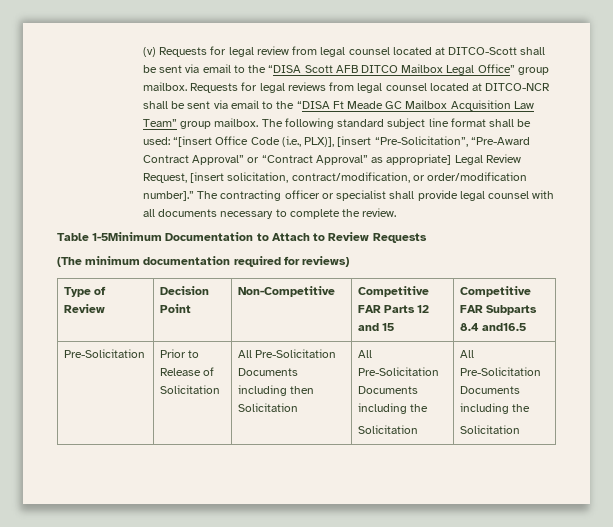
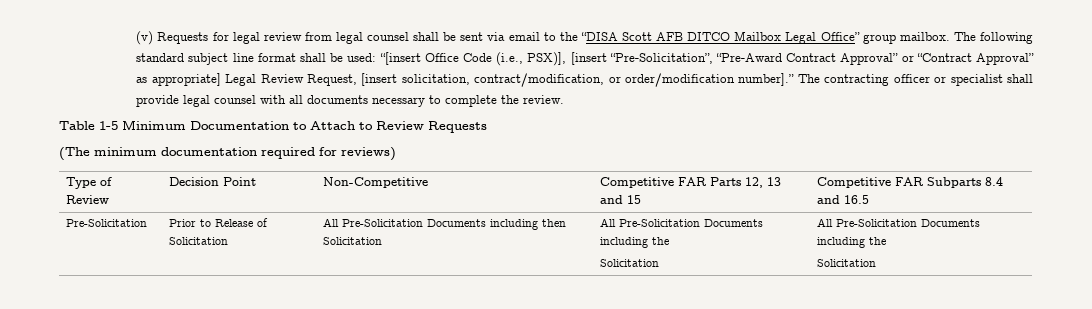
- (v) Requests for legal review from legal counsel located at DITCO-Scott shall be sent via email to the “DISA Scott AFB DITCO Mailbox Legal Office” group mailbox.
+ (v) Requests for legal review from legal counsel shall be sent via email to the “DISA Scott AFB DITCO Mailbox Legal Office” group mailbox.
- Requests for legal reviews from legal counsel located at DITCO-NCR shall be sent via email to the “DISA Ft Meade GC Mailbox Acquisition Law Team” group mailbox.
- The following standard subject line format shall be used: “[insert Office Code (i.e., PLX)], [insert “Pre-Solicitation”, “Pre-Award Contract Approval” or “Contract Approval” as appropriate] Legal Review Request, [insert solicitation, contract/modification, or order/modification number].”
+ The following standard subject line format shall be used: “[insert Office Code (i.e., PSX)], [insert “Pre-Solicitation”, “Pre-Award Contract Approval” or “Contract Approval” as appropriate] Legal Review Request, [insert solicitation, contract/modification, or order/modification number].”
- Table 1-5Minimum Documentation to Attach to Review Requests
+ Table 1-5 Minimum Documentation to Attach to Review Requests
- Type of Review | Decision Point | Non-Competitive | Competitive FAR Parts 12 and 15 | Competitive FAR Subparts 8.4 and16.5
+ Type of Review | Decision Point | Non-Competitive | Competitive FAR Parts 12, 13 and 15 | Competitive FAR Subparts 8.4 and 16.5

